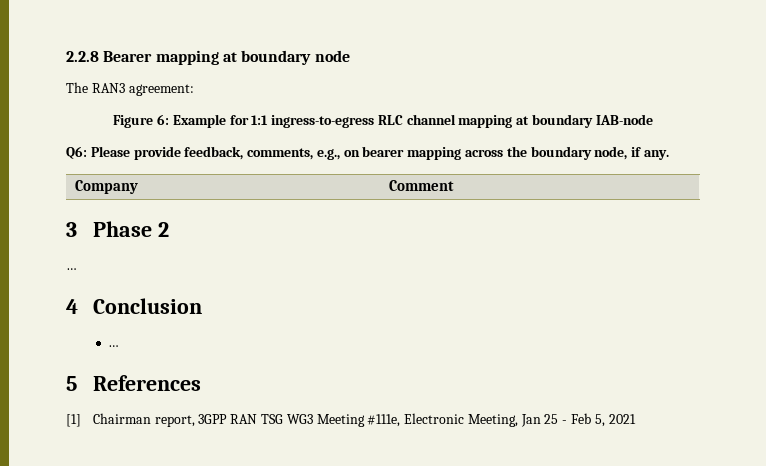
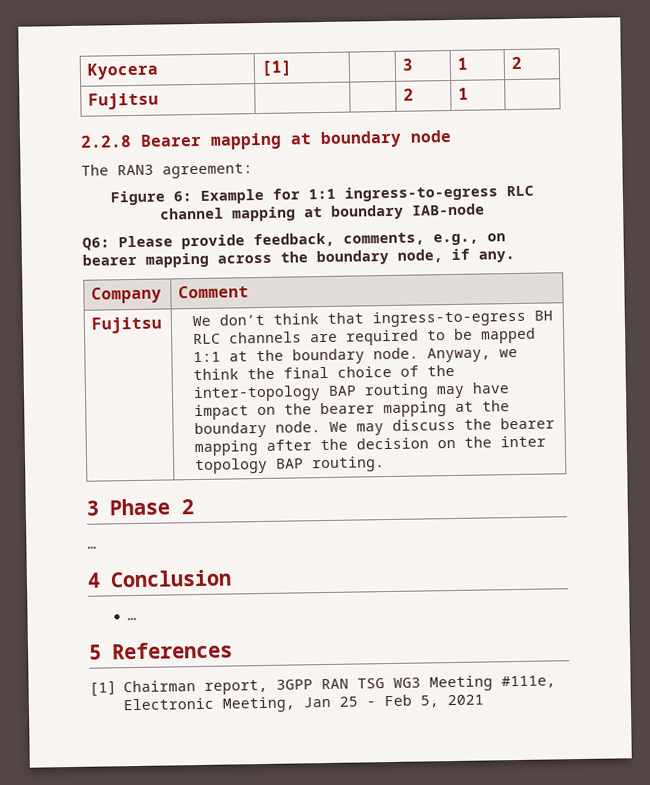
+ Kyocera | [1] | | 3 | 1 | 2
+ Fujitsu | | | 2 | 1 |
+ Fujitsu | We don’t think that ingress-to-egress BH RLC channels are required to be mapped 1:1 at the boundary node. Anyway, we think the final choice of the inter-topology BAP routing may have impact on the bearer mapping at the boundary node. We may discuss the bearer mapping after the decision on the inter topology BAP routing.

